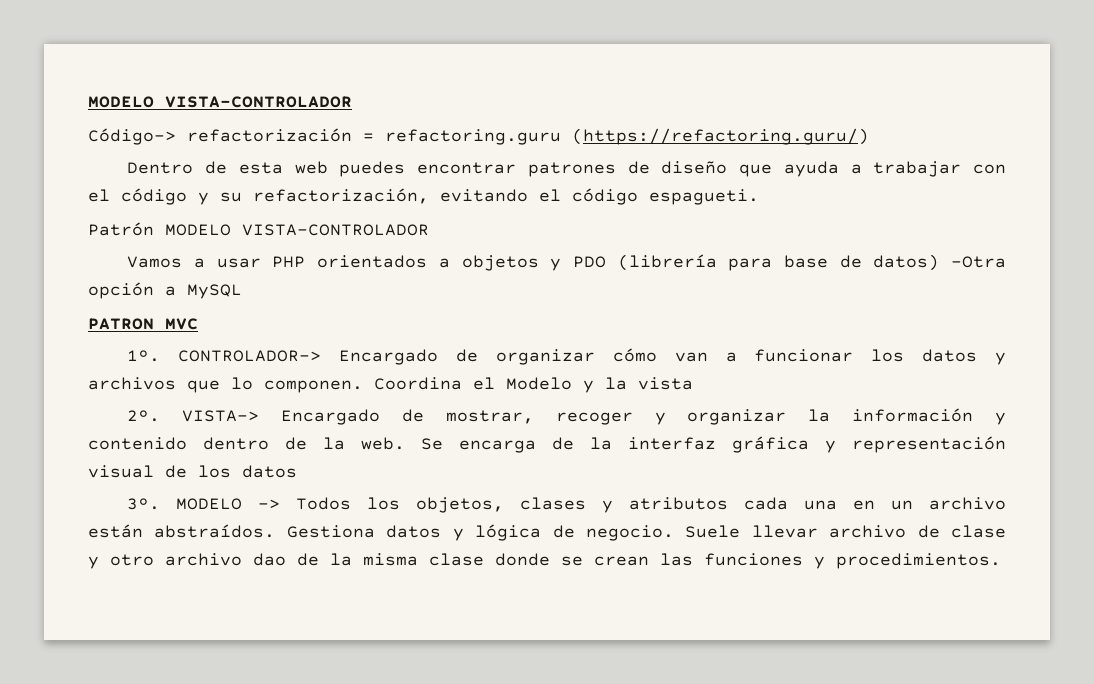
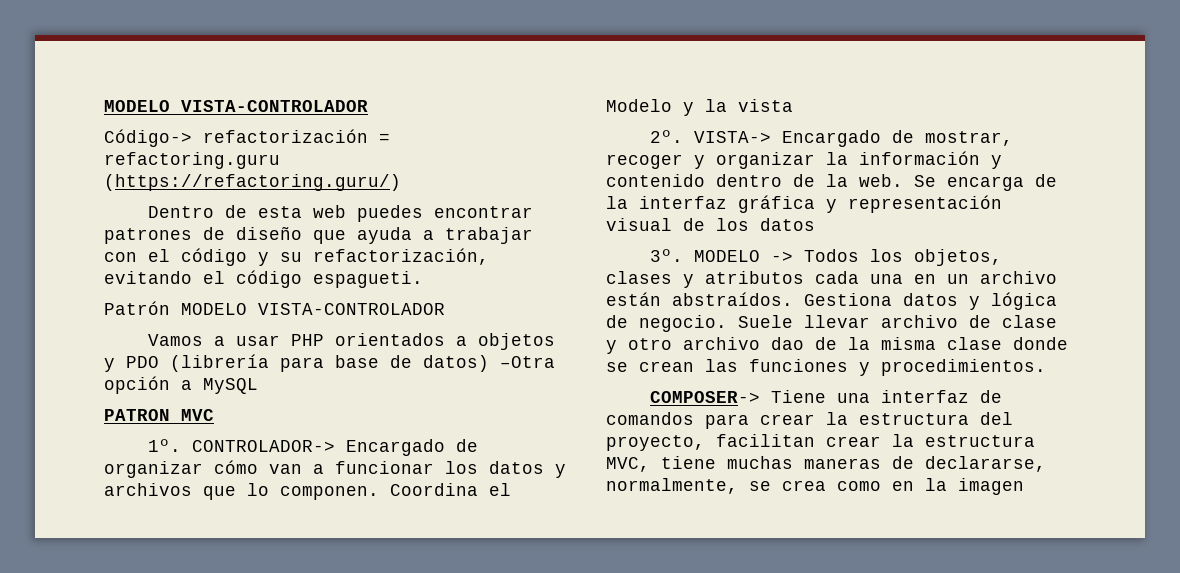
+ COMPOSER-> Tiene una interfaz de comandos para crear la estructura del proyecto, facilitan crear la estructura MVC, tiene muchas maneras de declararse, normalmente, se crea como en la imagen

